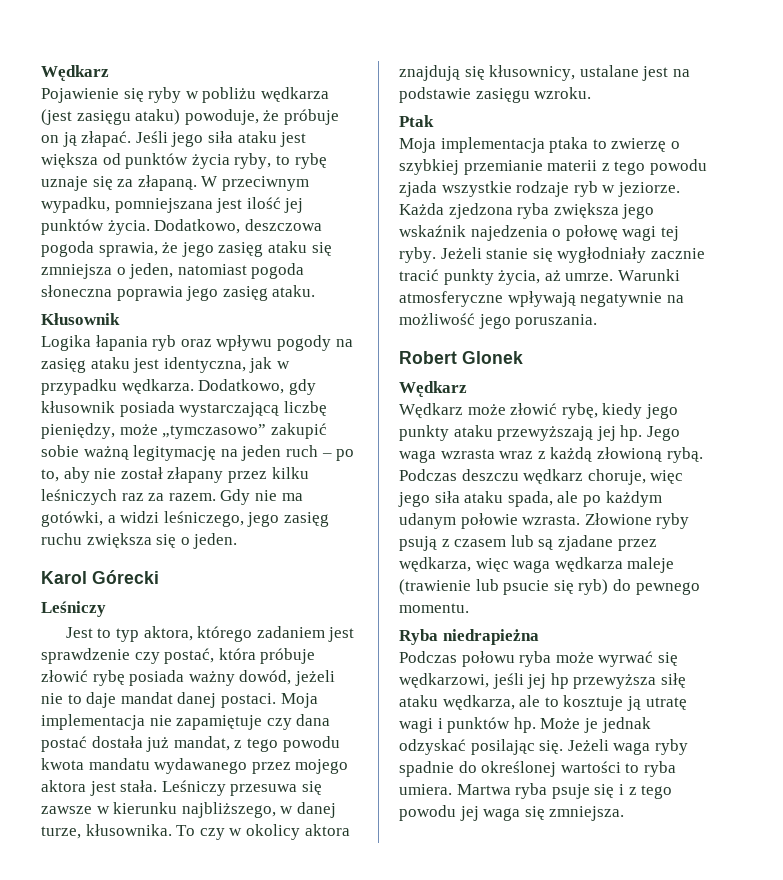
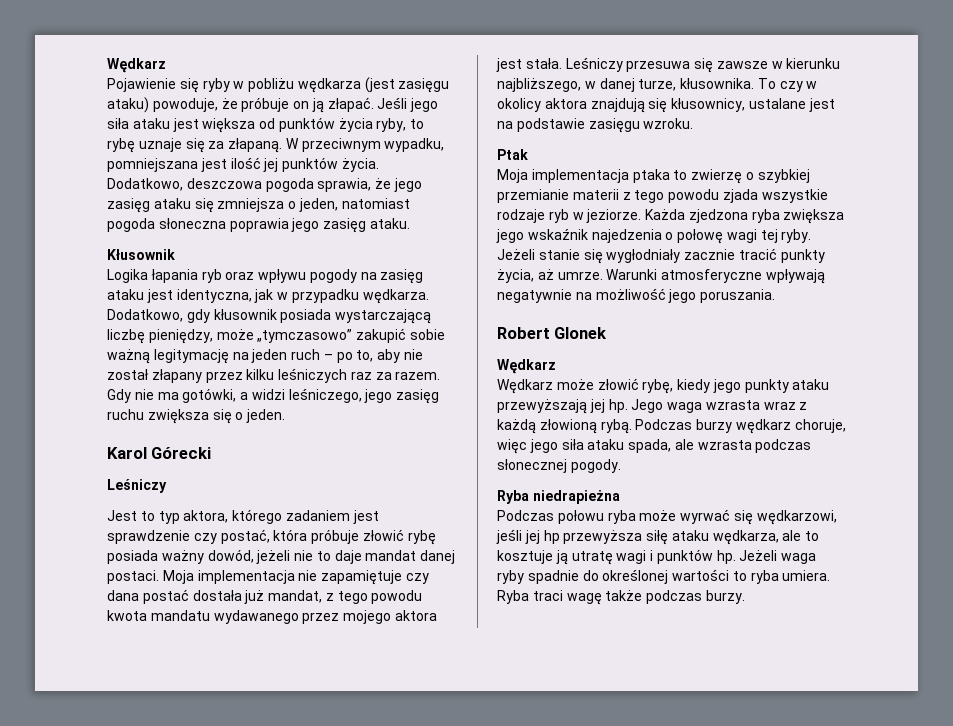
- Podczas deszczu wędkarz choruje, więc jego siła ataku spada, ale po każdym udanym połowie wzrasta. Złowione ryby psują z czasem lub są zjadane przez wędkarza, więc waga wędkarza maleje (trawienie lub psucie się ryb) do pewnego momentu.
+ Podczas burzy wędkarz choruje, więc jego siła ataku spada, ale wzrasta podczas słonecznej pogody.
- Może je jednak odzyskać posilając się.
- Martwa ryba psuje się i z tego powodu jej waga się zmniejsza.
+ Ryba traci wagę także podczas burzy.

